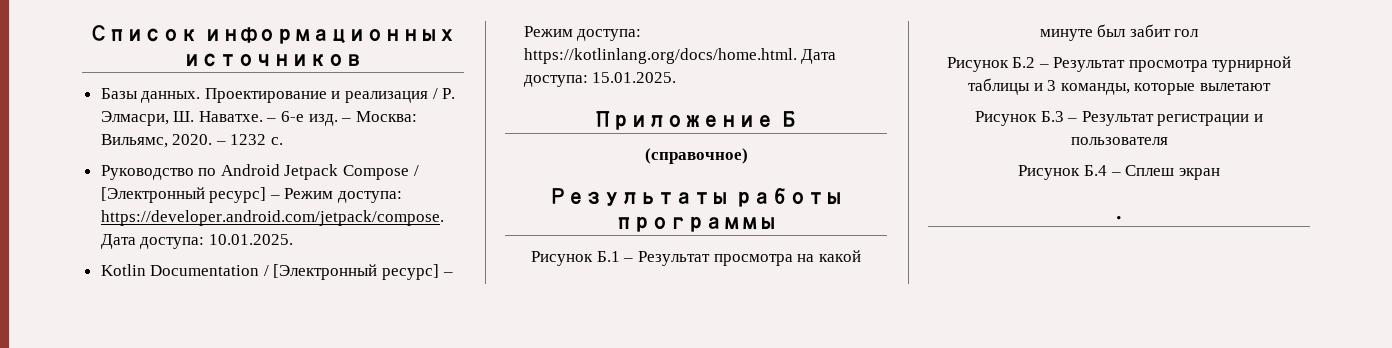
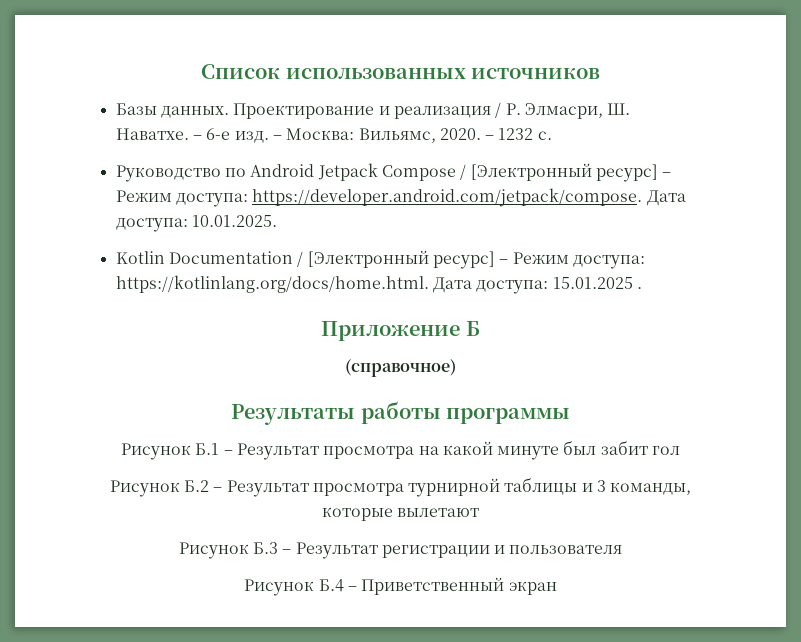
- Список информационных источников
+ Список использованных источников
- Kotlin Documentation / [Электронный ресурс] – Режим доступа: https://kotlinlang.org/docs/home.html. Дата доступа: 15.01.2025.
+ Kotlin Documentation / [Электронный ресурс] – Режим доступа: https://kotlinlang.org/docs/home.html. Дата доступа: 15.01.2025 .
- Рисунок Б.4 – Сплеш экран
+ Рисунок Б.4 – Приветственный экран
- .

